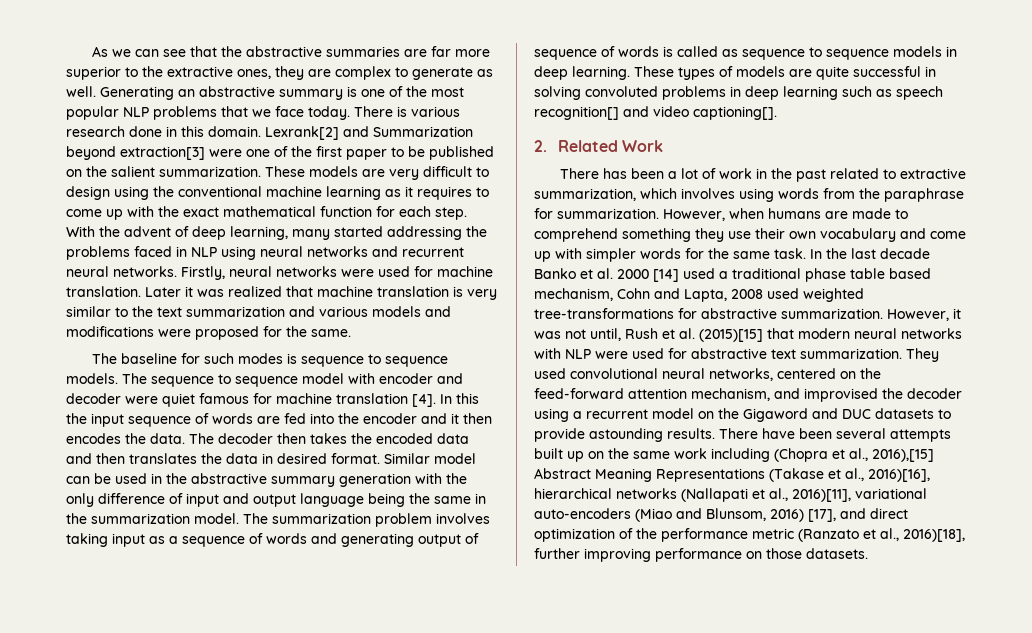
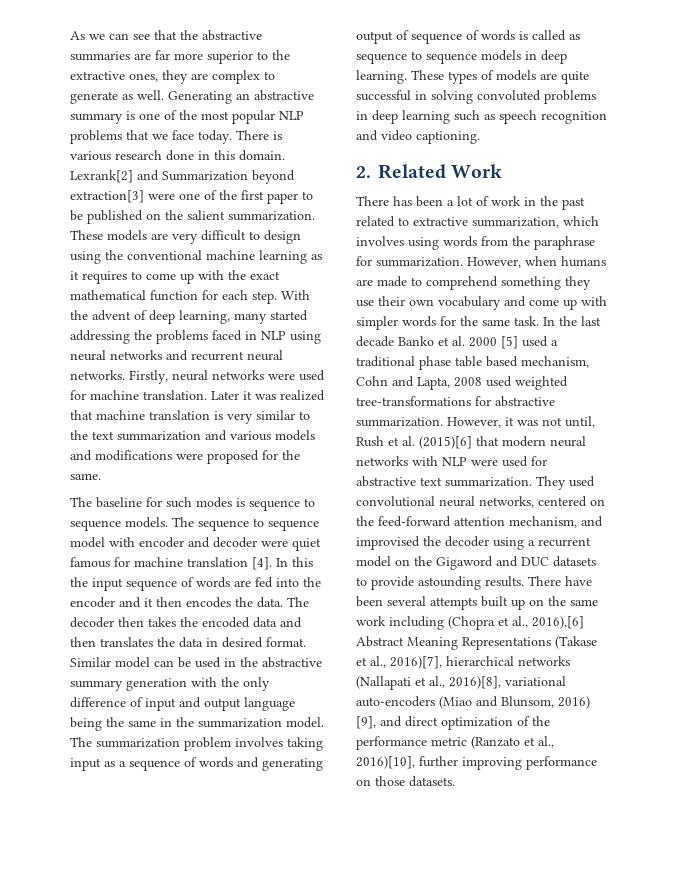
- These types of models are quite successful in solving convoluted problems in deep learning such as speech recognition[] and video captioning[].
+ These types of models are quite successful in solving convoluted problems in deep learning such as speech recognition and video captioning.
- In the last decade Banko et al. 2000 [14] used a traditional phase table based mechanism, Cohn and Lapta, 2008 used weighted tree-transformations for abstractive summarization.
+ In the last decade Banko et al. 2000 [5] used a traditional phase table based mechanism, Cohn and Lapta, 2008 used weighted tree-transformations for abstractive summarization.
- However, it was not until, Rush et al. (2015)[15] that modern neural networks with NLP were used for abstractive text summarization.
+ However, it was not until, Rush et al. (2015)[6] that modern neural networks with NLP were used for abstractive text summarization.
- There have been several attempts built up on the same work including (Chopra et al., 2016),[15] Abstract Meaning Representations (Takase et al., 2016)[16], hierarchical networks (Nallapati et al., 2016)[11], variational auto-encoders (Miao and Blunsom, 2016) [17], and direct optimization of the performance metric (Ranzato et al., 2016)[18], further improving performance on those datasets.
+ There have been several attempts built up on the same work including (Chopra et al., 2016),[6] Abstract Meaning Representations (Takase et al., 2016)[7], hierarchical networks (Nallapati et al., 2016)[8], variational auto-encoders (Miao and Blunsom, 2016) [9], and direct optimization of the performance metric (Ranzato et al., 2016)[10], further improving performance on those datasets.

